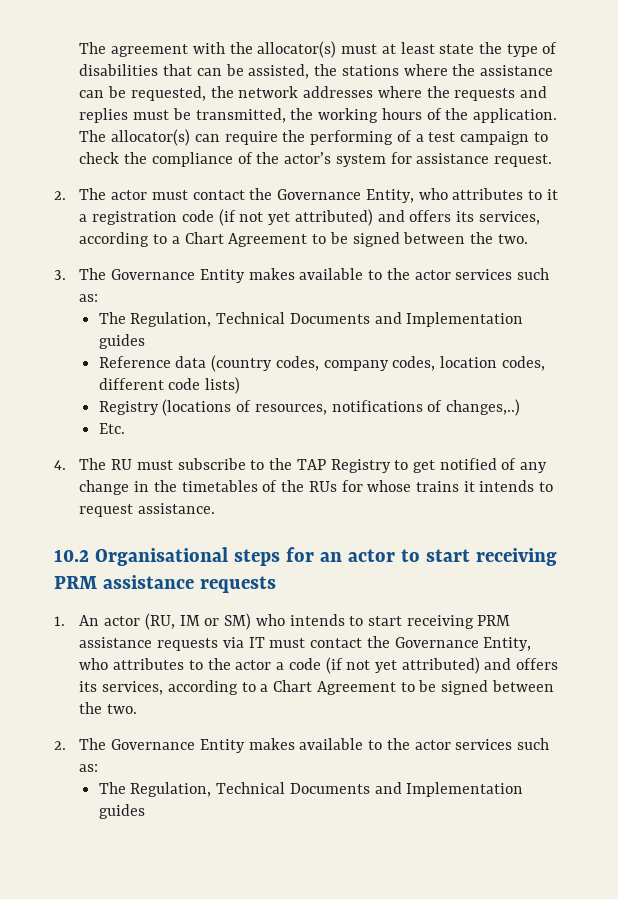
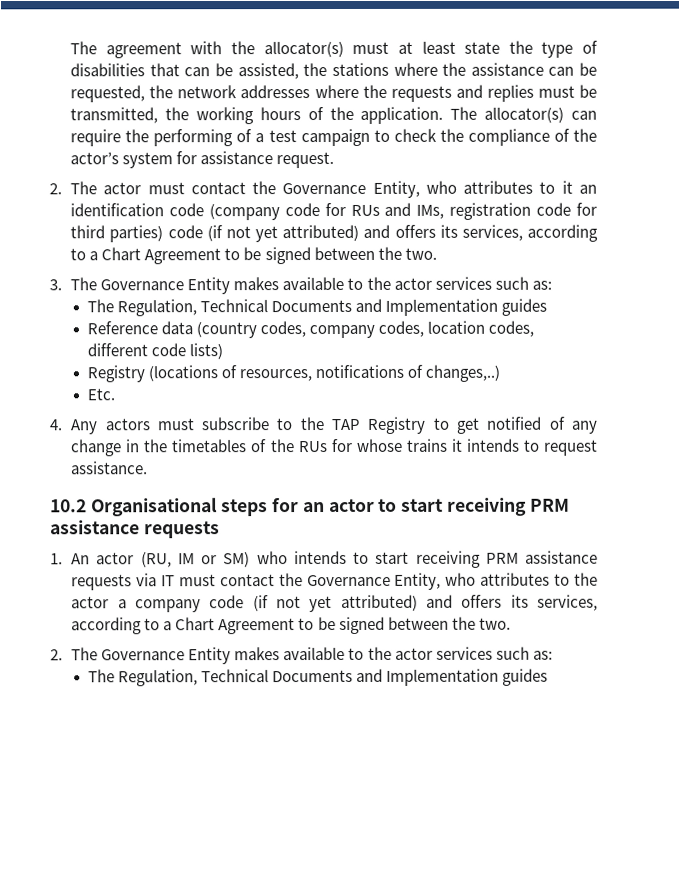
- 2. The actor must contact the Governance Entity, who attributes to it a registration code (if not yet attributed) and offers its services, according to a Chart Agreement to be signed between the two.
+ 2. The actor must contact the Governance Entity, who attributes to it an identification code (company code for RUs and IMs, registration code for third parties) code (if not yet attributed) and offers its services, according to a Chart Agreement to be signed between the two.
- 4. The RU must subscribe to the TAP Registry to get notified of any change in the timetables of the RUs for whose trains it intends to request assistance.
+ 4. Any actors must subscribe to the TAP Registry to get notified of any change in the timetables of the RUs for whose trains it intends to request assistance.
- 1. An actor (RU, IM or SM) who intends to start receiving PRM assistance requests via IT must contact the Governance Entity, who attributes to the actor a code (if not yet attributed) and offers its services, according to a Chart Agreement to be signed between the two.
+ 1. An actor (RU, IM or SM) who intends to start receiving PRM assistance requests via IT must contact the Governance Entity, who attributes to the actor a company code (if not yet attributed) and offers its services, according to a Chart Agreement to be signed between the two.

